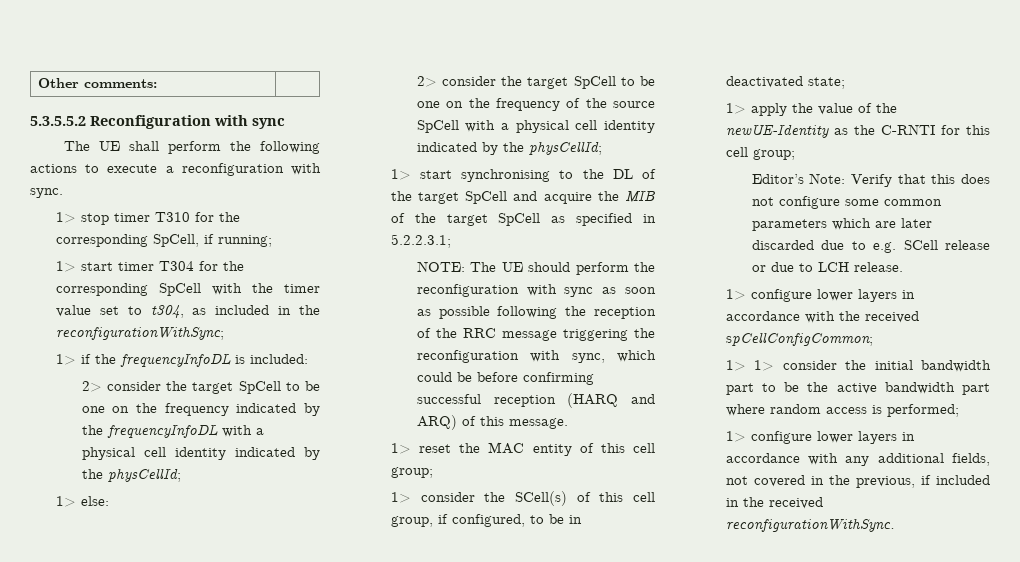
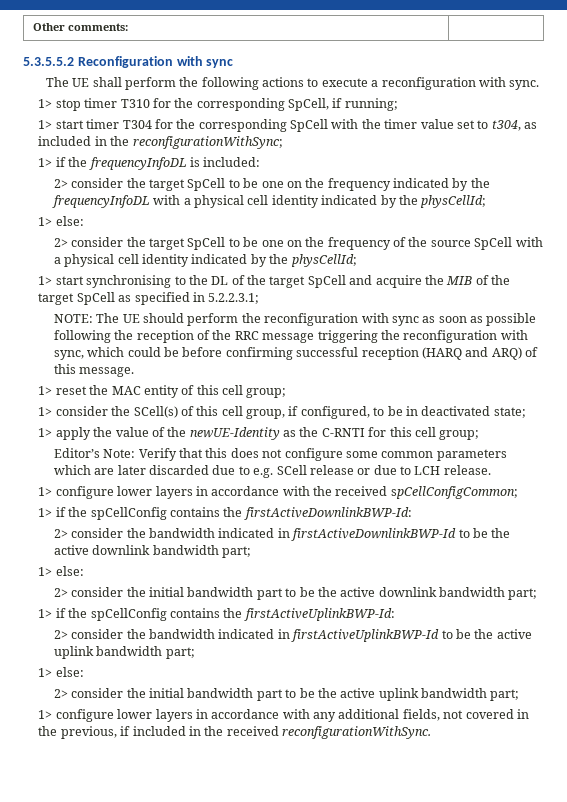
- 1> 1> consider the initial bandwidth part to be the active bandwidth part where random access is performed;
+ 1> if the spCellConfig contains the firstActiveDownlinkBWP-Id:
+ 2> consider the bandwidth indicated in firstActiveDownlinkBWP-Id to be the active downlink bandwidth part;
+ 1> else:
+ 2> consider the initial bandwidth part to be the active downlink bandwidth part;
+ 1> if the spCellConfig contains the firstActiveUplinkBWP-Id:
+ 2> consider the bandwidth indicated in firstActiveUplinkBWP-Id to be the active uplink bandwidth part;
+ 1> else:
+ 2> consider the initial bandwidth part to be the active uplink bandwidth part;

